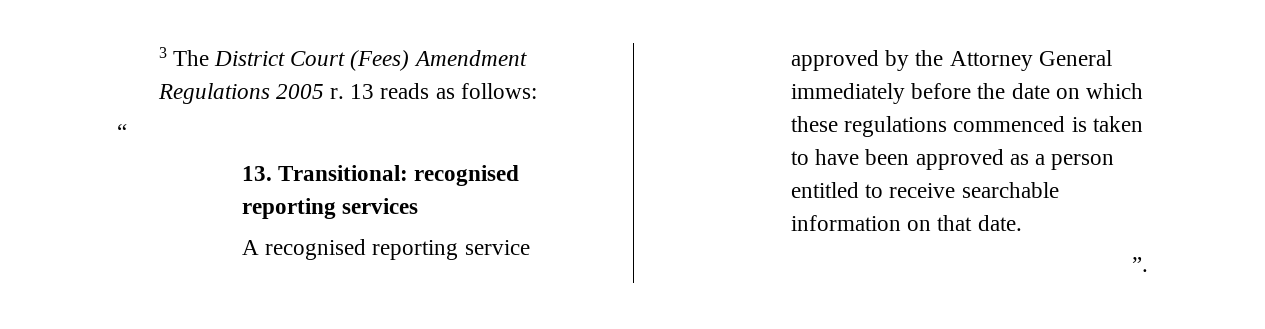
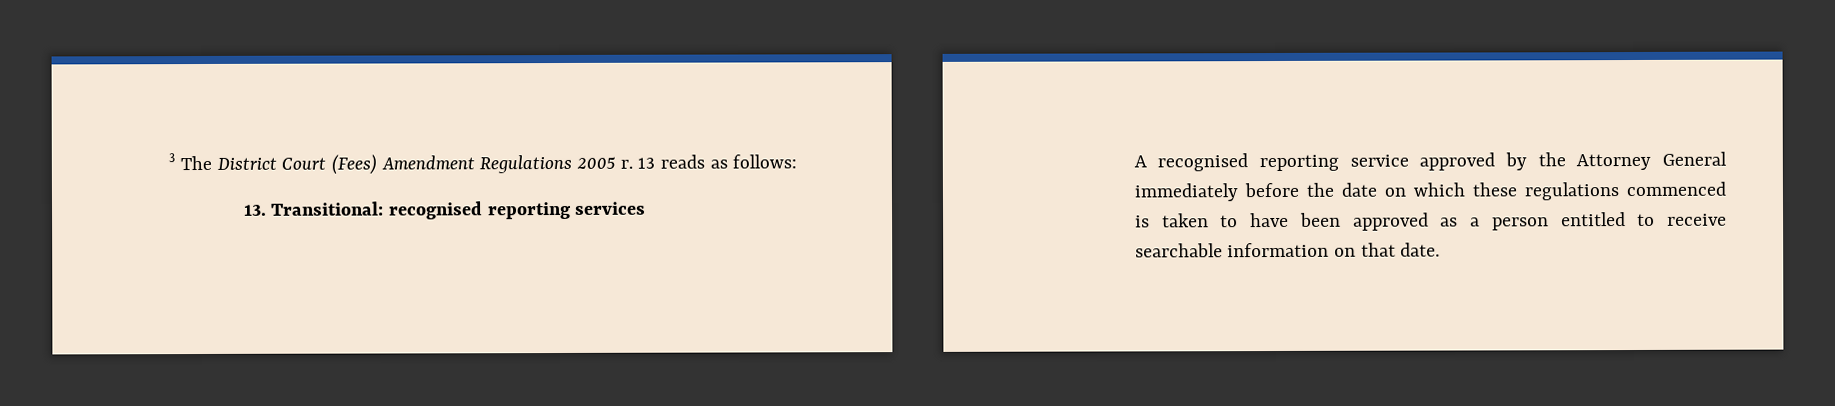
- “
- ”.

